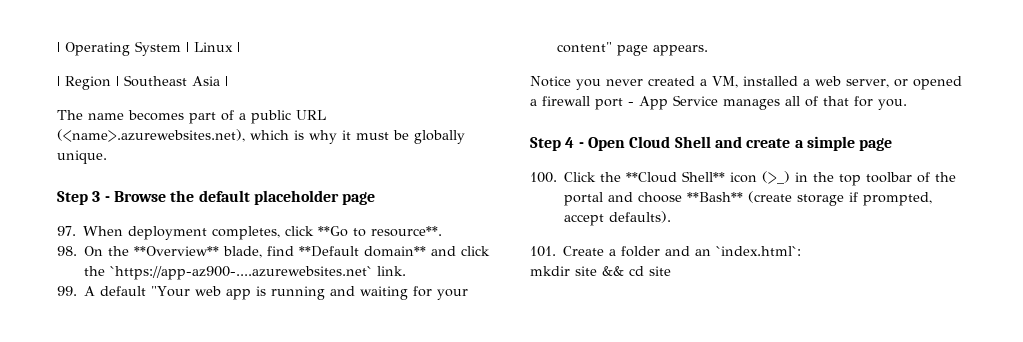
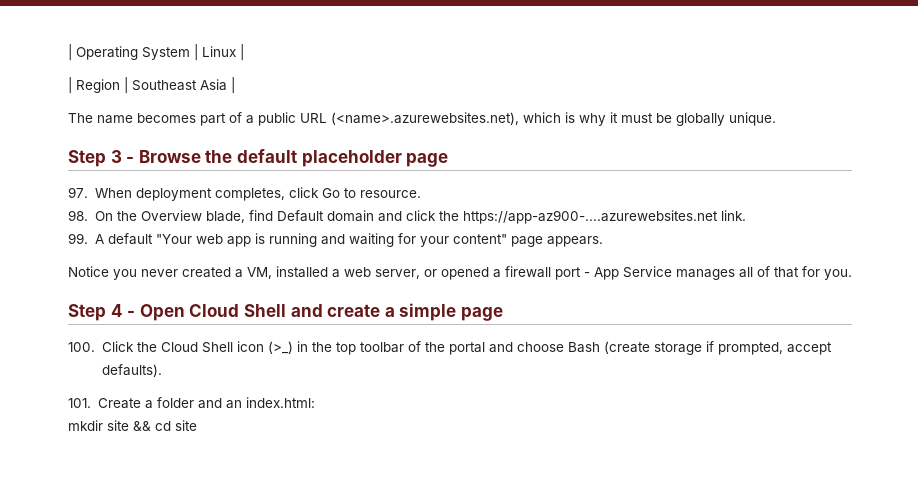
- 97. When deployment completes, click **Go to resource**.
+ 97. When deployment completes, click Go to resource.
- 98. On the **Overview** blade, find **Default domain** and click the `https://app-az900-....azurewebsites.net` link.
+ 98. On the Overview blade, find Default domain and click the https://app-az900-....azurewebsites.net link.
- 100. Click the **Cloud Shell** icon (>_) in the top toolbar of the portal and choose **Bash** (create storage if prompted, accept defaults).
+ 100. Click the Cloud Shell icon (>_) in the top toolbar of the portal and choose Bash (create storage if prompted, accept defaults).
- 101. Create a folder and an `index.html`:
+ 101. Create a folder and an index.html:

